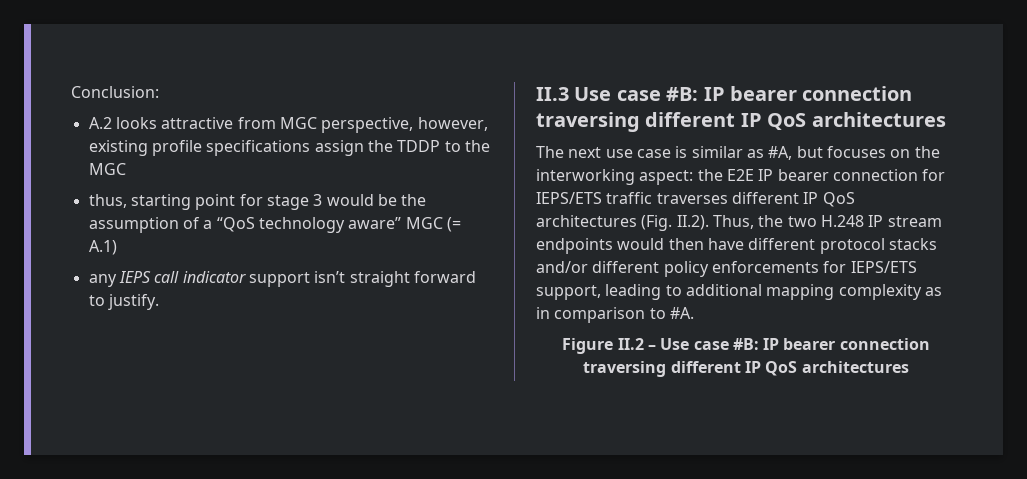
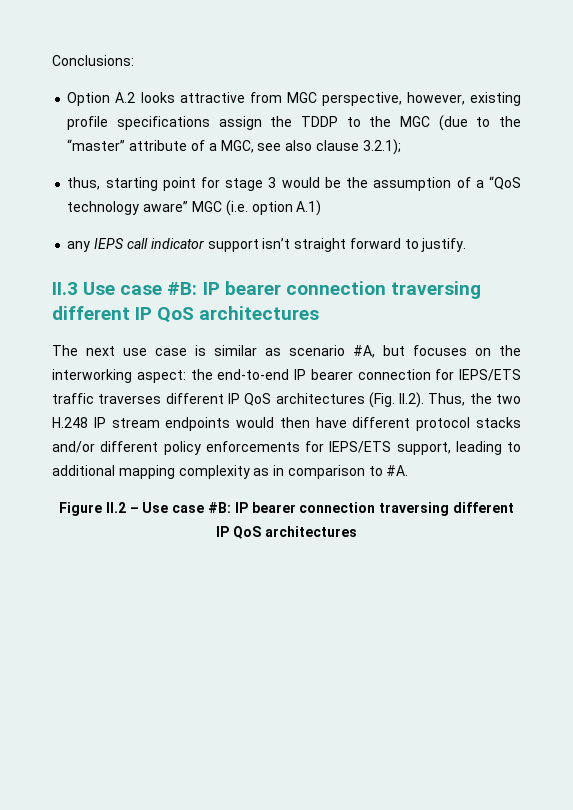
- Conclusion:
- A.2 looks attractive from MGC perspective, however, existing profile specifications assign the TDDP to the MGC
+ Conclusions:
+ Option A.2 looks attractive from MGC perspective, however, existing profile specifications assign the TDDP to the MGC (due to the “master” attribute of a MGC, see also clause 3.2.1);
- thus, starting point for stage 3 would be the assumption of a “QoS technology aware” MGC (= A.1)
+ thus, starting point for stage 3 would be the assumption of a “QoS technology aware” MGC (i.e. option A.1)
- The next use case is similar as #A, but focuses on the interworking aspect: the E2E IP bearer connection for IEPS/ETS traffic traverses different IP QoS architectures (Fig. II.2). Thus, the two H.248 IP stream endpoints would then have different protocol stacks and/or different policy enforcements for IEPS/ETS support, leading to additional mapping complexity as in comparison to #A.
+ The next use case is similar as scenario #A, but focuses on the interworking aspect: the end-to-end IP bearer connection for IEPS/ETS traffic traverses different IP QoS architectures (Fig. II.2). Thus, the two H.248 IP stream endpoints would then have different protocol stacks and/or different policy enforcements for IEPS/ETS support, leading to additional mapping complexity as in comparison to #A.

